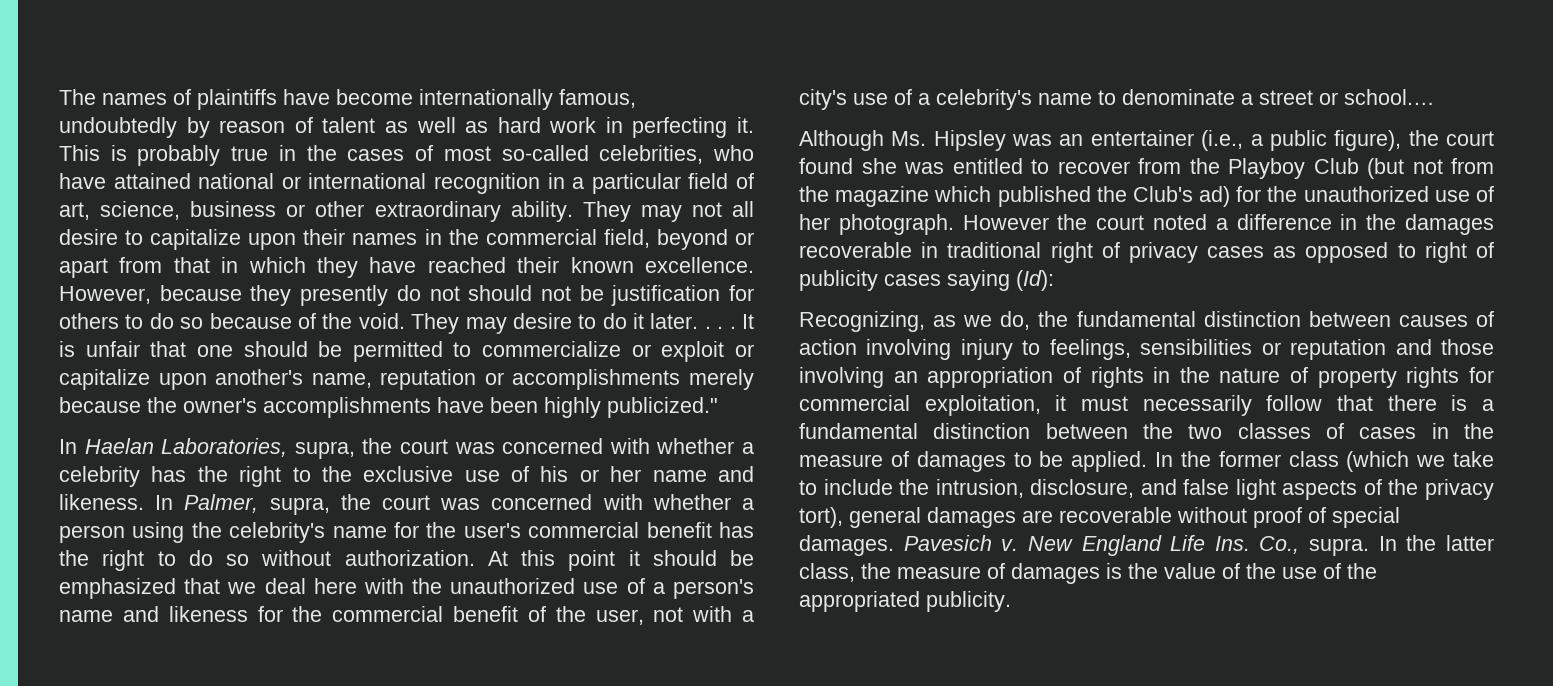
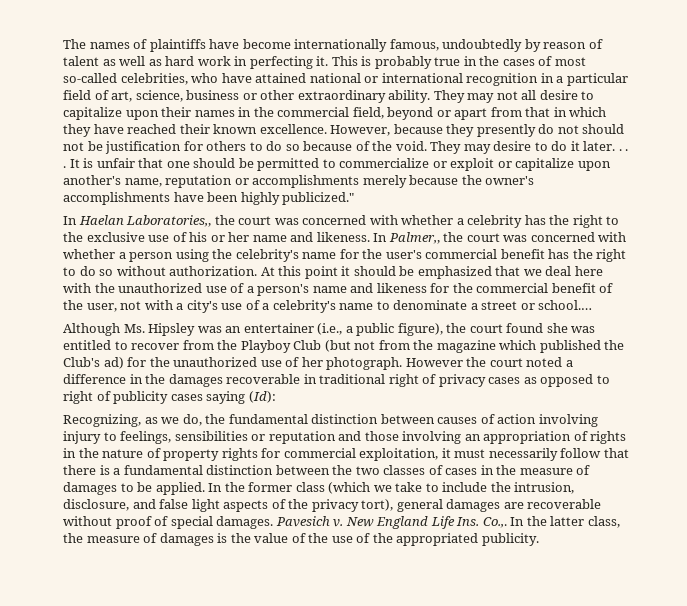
- In Haelan Laboratories, supra, the court was concerned with whether a celebrity has the right to the exclusive use of his or her name and likeness.
+ In Haelan Laboratories,, the court was concerned with whether a celebrity has the right to the exclusive use of his or her name and likeness.
- In Palmer, supra, the court was concerned with whether a person using the celebrity's name for the user's commercial benefit has the right to do so without authorization.
+ In Palmer,, the court was concerned with whether a person using the celebrity's name for the user's commercial benefit has the right to do so without authorization.
- New England Life Ins. Co., supra. In the latter class, the measure of damages is the value of the use of the appropriated publicity.
+ New England Life Ins. Co.,. In the latter class, the measure of damages is the value of the use of the appropriated publicity.

